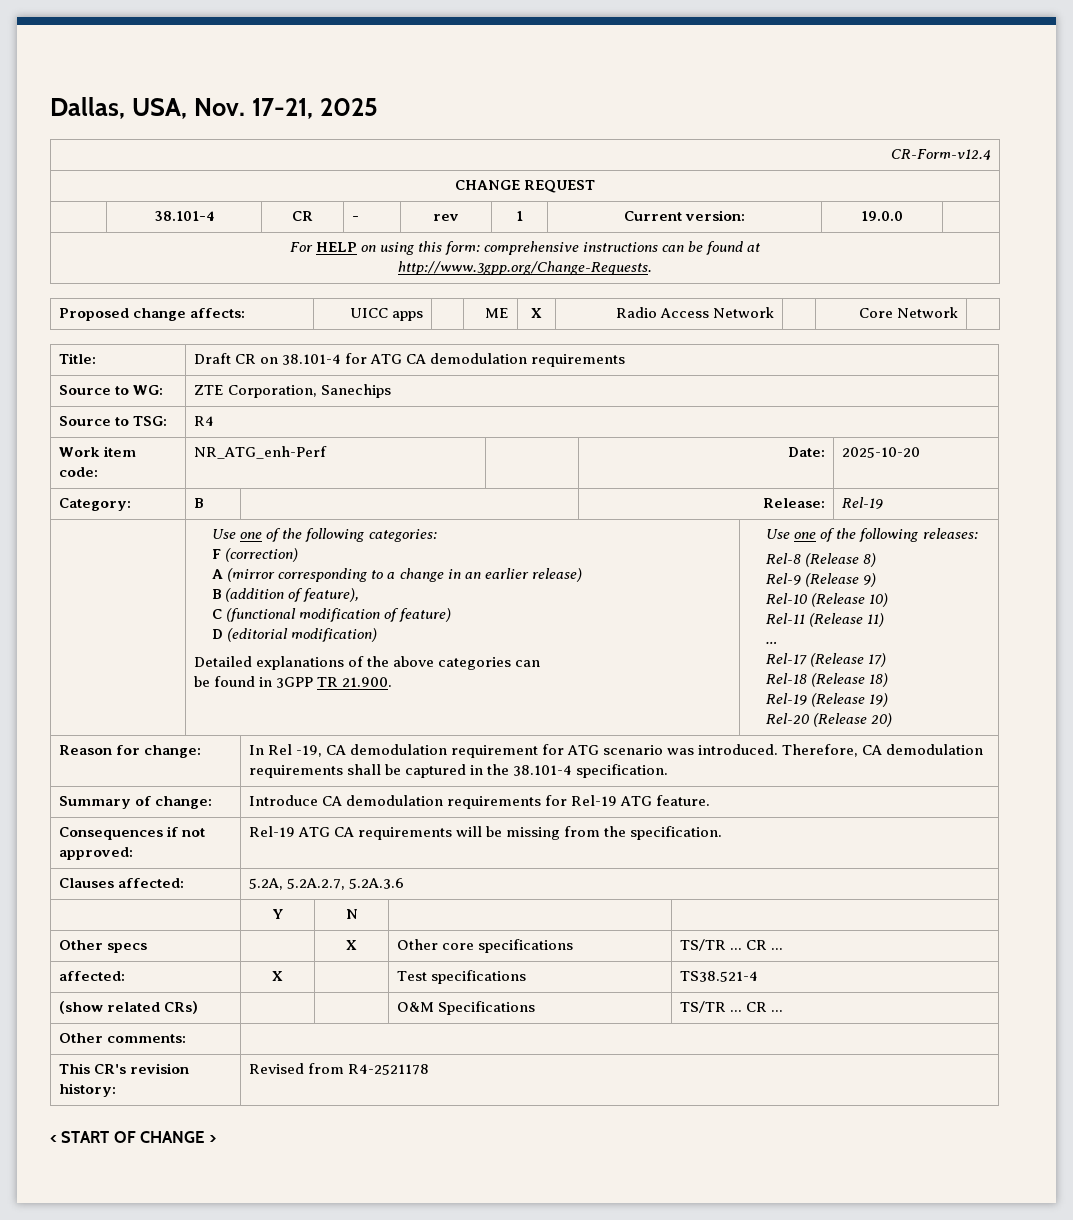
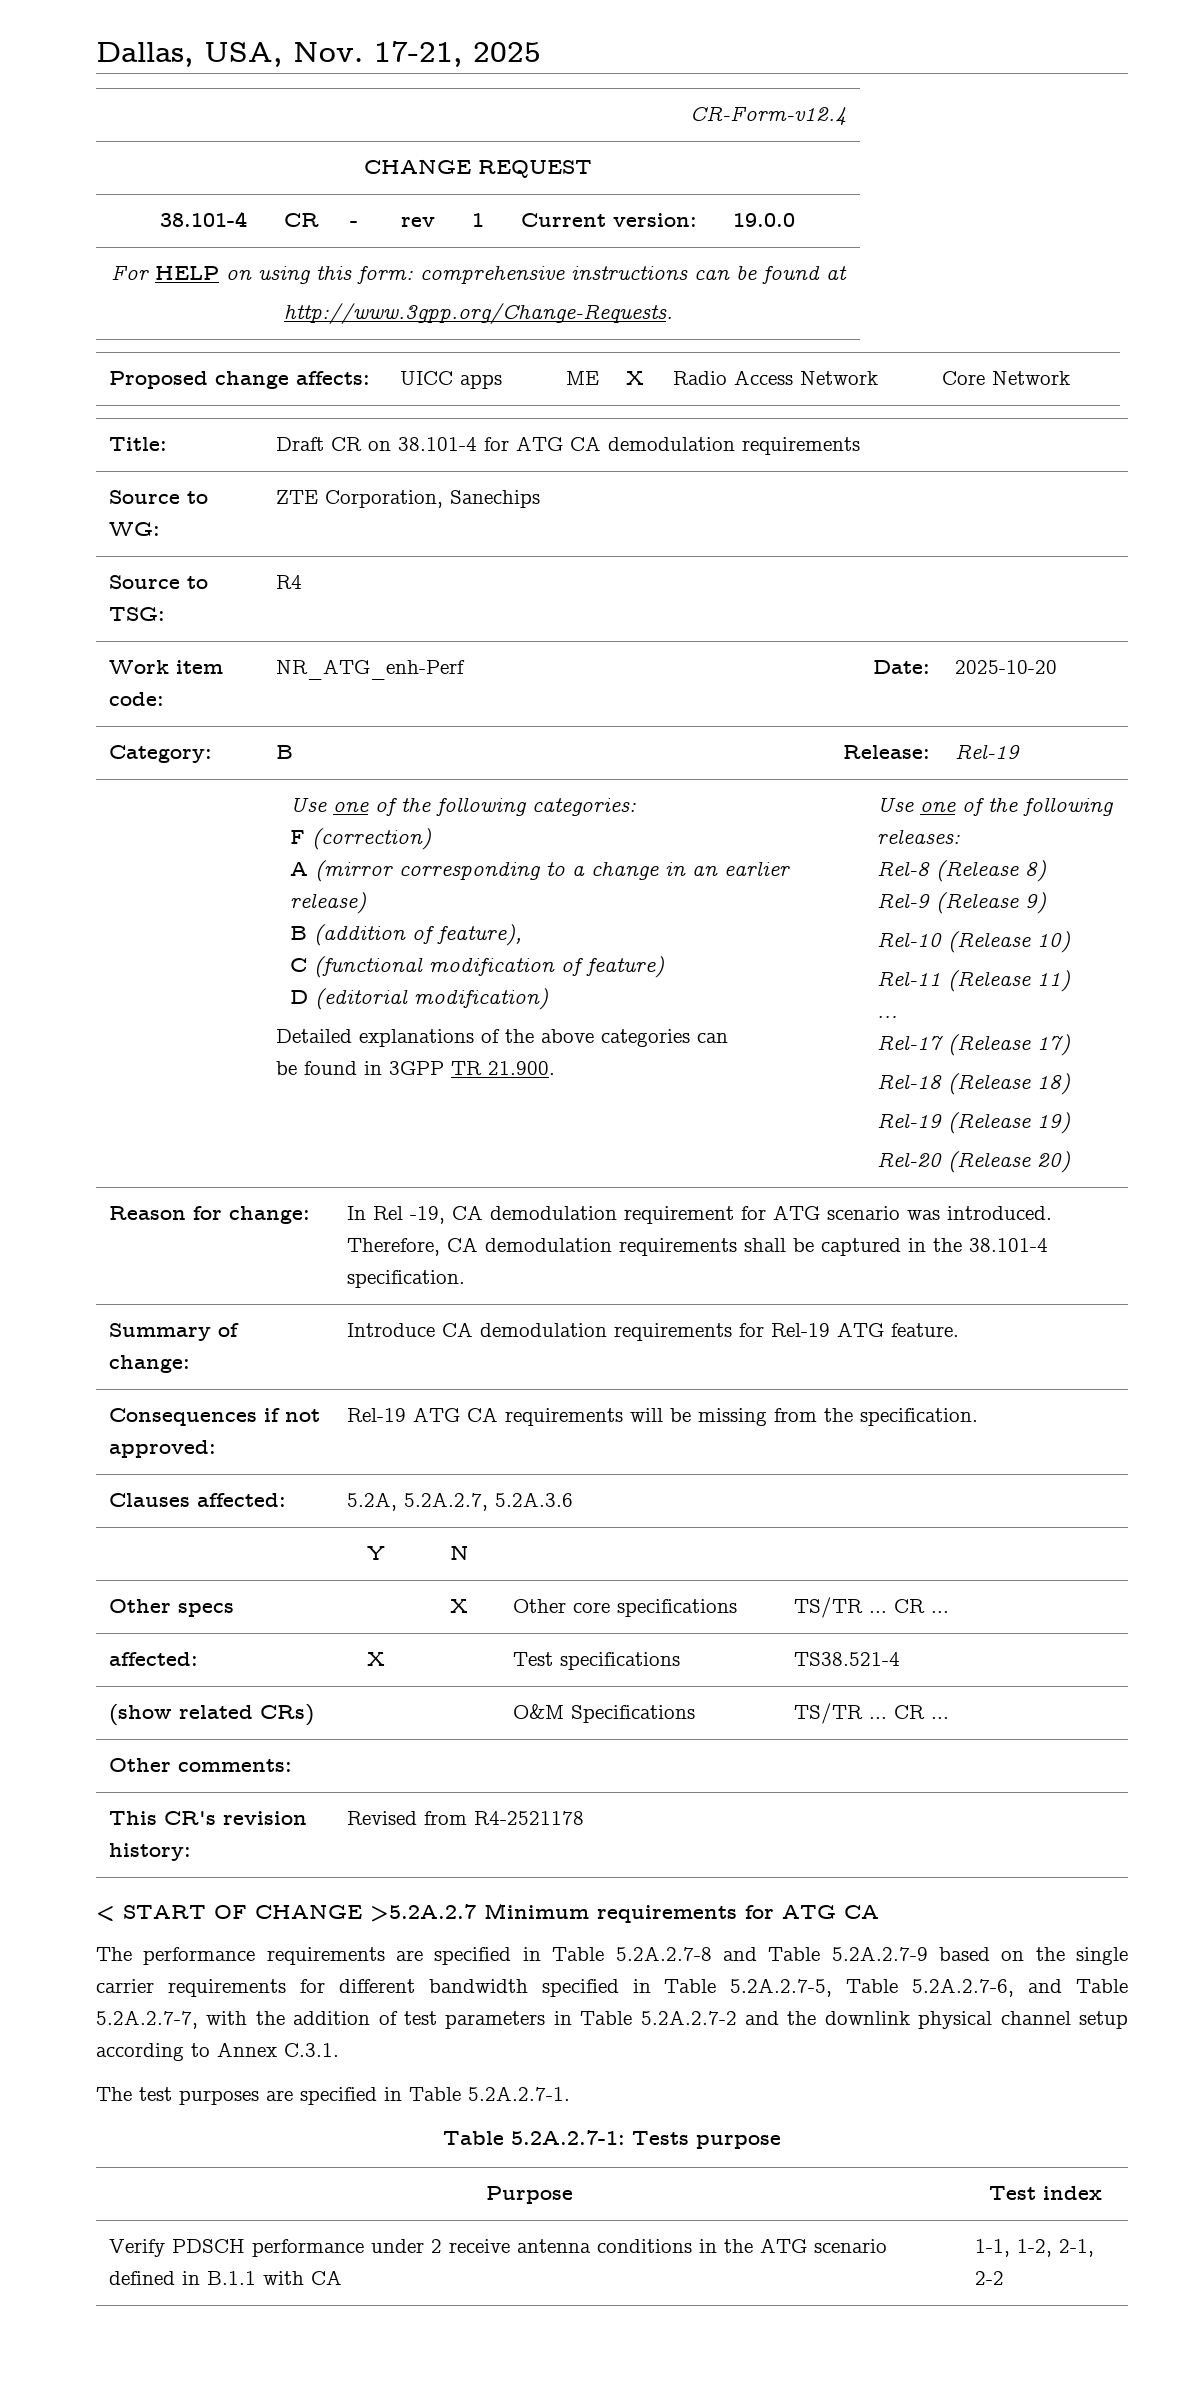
- < START OF CHANGE >
+ < START OF CHANGE >5.2A.2.7 Minimum requirements for ATG CA
+ The performance requirements are specified in Table 5.2A.2.7-8 and Table 5.2A.2.7-9 based on the single carrier requirements for different bandwidth specified in Table 5.2A.2.7-5, Table 5.2A.2.7-6, and Table 5.2A.2.7-7, with the addition of test parameters in Table 5.2A.2.7-2 and the downlink physical channel setup according to Annex C.3.1.
+ The test purposes are specified in Table 5.2A.2.7-1.
+ Table 5.2A.2.7-1: Tests purpose
+ Purpose | Test index
+ Verify PDSCH performance under 2 receive antenna conditions in the ATG scenario defined in B.1.1 with CA | 1-1, 1-2, 2-1, 2-2

